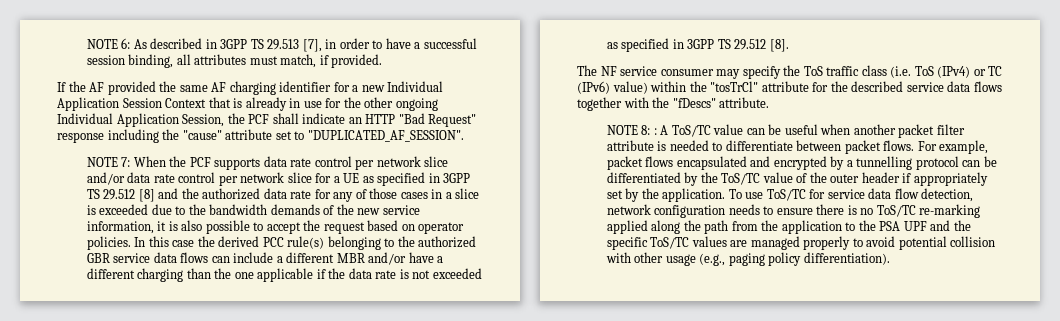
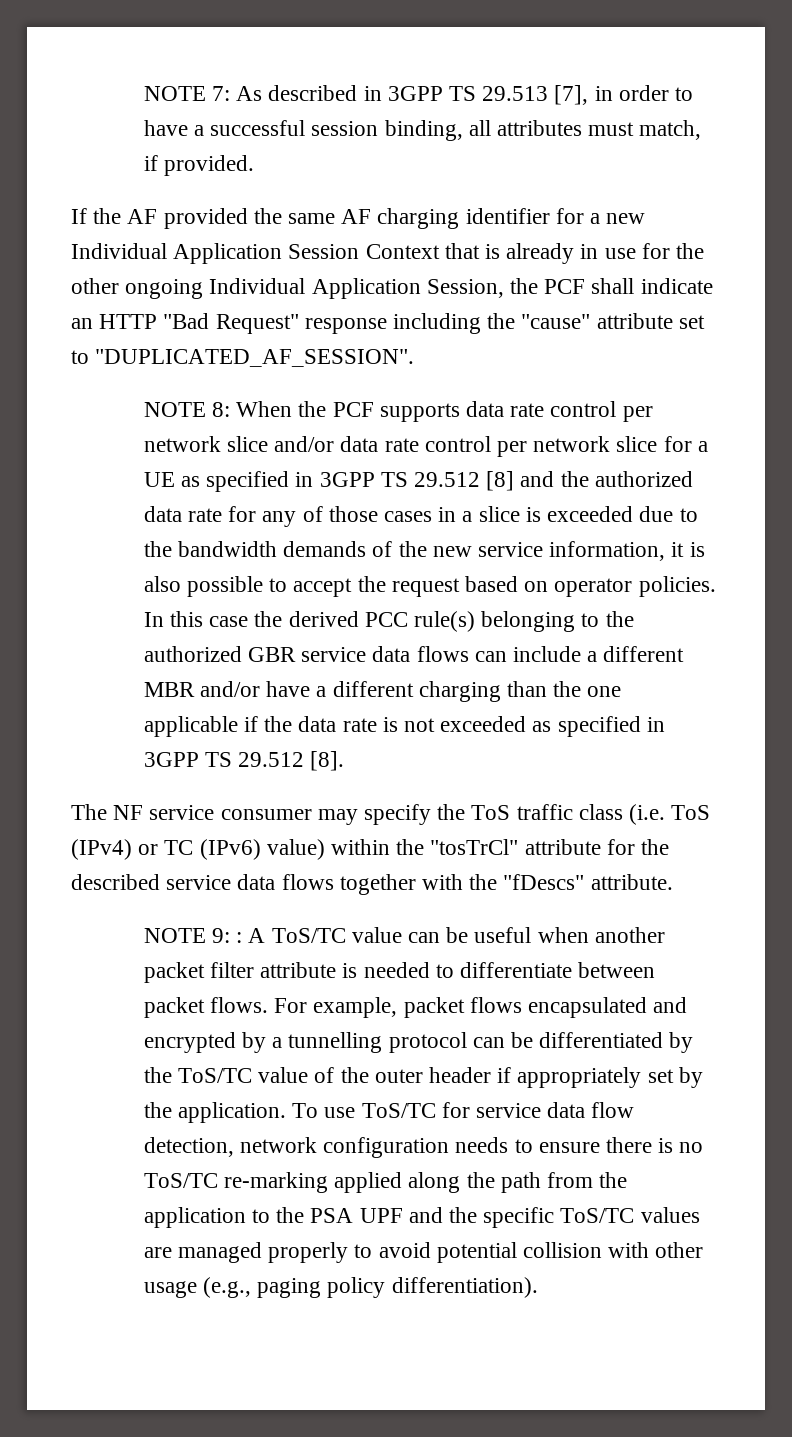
- NOTE 6: As described in 3GPP TS 29.513 [7], in order to have a successful session binding, all attributes must match, if provided.
+ NOTE 7: As described in 3GPP TS 29.513 [7], in order to have a successful session binding, all attributes must match, if provided.
- NOTE 7:
+ NOTE 8:
- NOTE 8: : A ToS/TC value can be useful when another packet filter attribute is needed to differentiate between packet flows.
+ NOTE 9: : A ToS/TC value can be useful when another packet filter attribute is needed to differentiate between packet flows.

